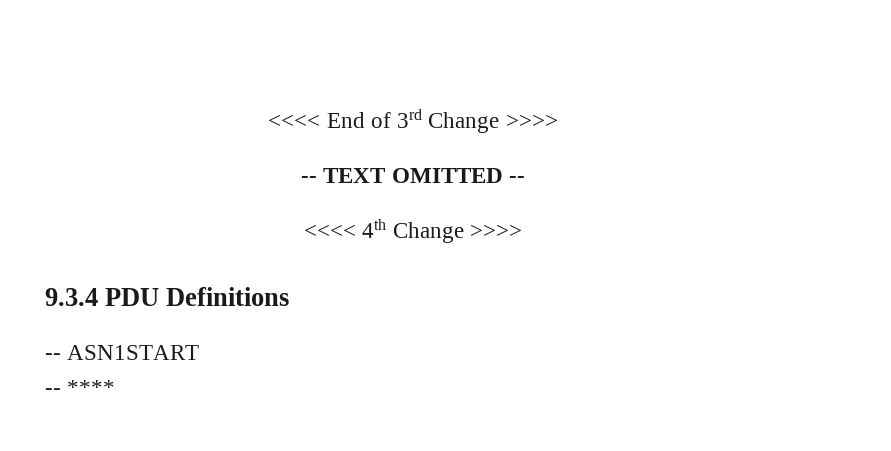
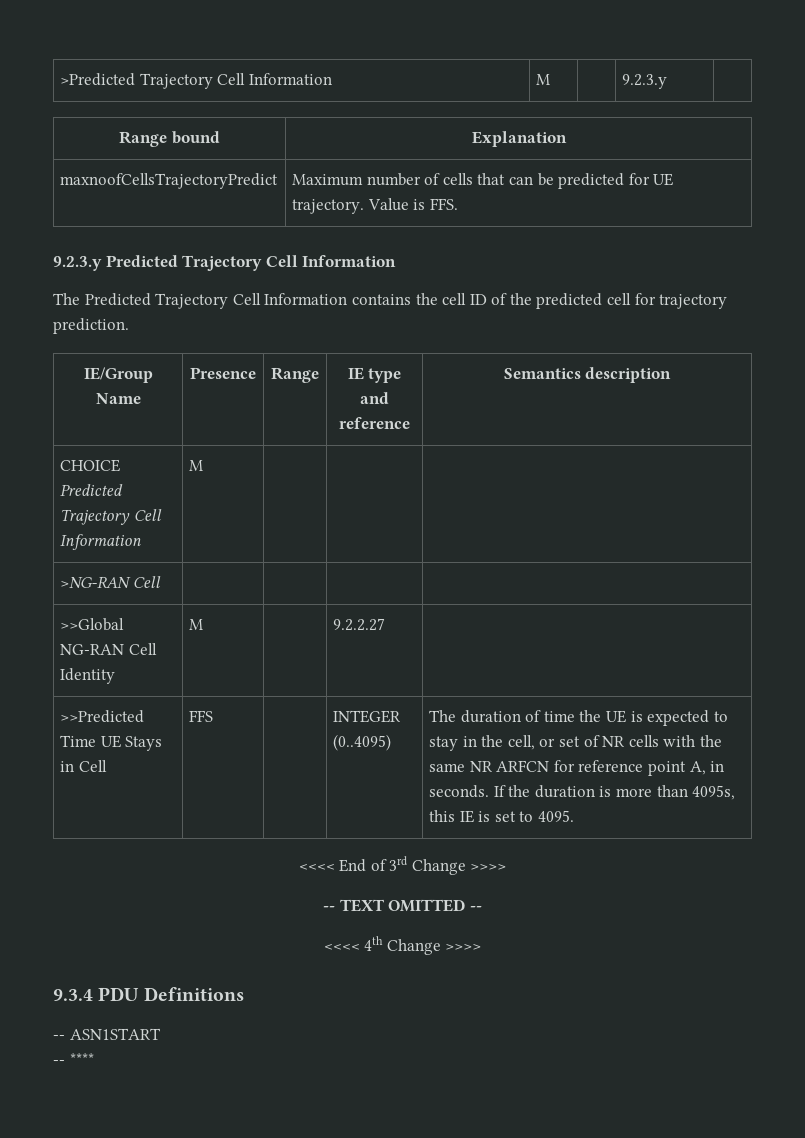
+ >Predicted Trajectory Cell Information | M | | 9.2.3.y |
+ Range bound | Explanation
+ maxnoofCellsTrajectoryPredict | Maximum number of cells that can be predicted for UE trajectory. Value is FFS.
+ 9.2.3.y Predicted Trajectory Cell Information
+ The Predicted Trajectory Cell Information contains the cell ID of the predicted cell for trajectory prediction.
+ IE/Group Name | Presence | Range | IE type and reference | Semantics description
+ CHOICE Predicted Trajectory Cell Information | M | | |
+ >NG-RAN Cell | | | |
+ >>Global NG-RAN Cell Identity | M | | 9.2.2.27 |
+ >>Predicted Time UE Stays in Cell | FFS | | INTEGER (0..4095) | The duration of time the UE is expected to stay in the cell, or set of NR cells with the same NR ARFCN for reference point A, in seconds. If the duration is more than 4095s, this IE is set to 4095.

